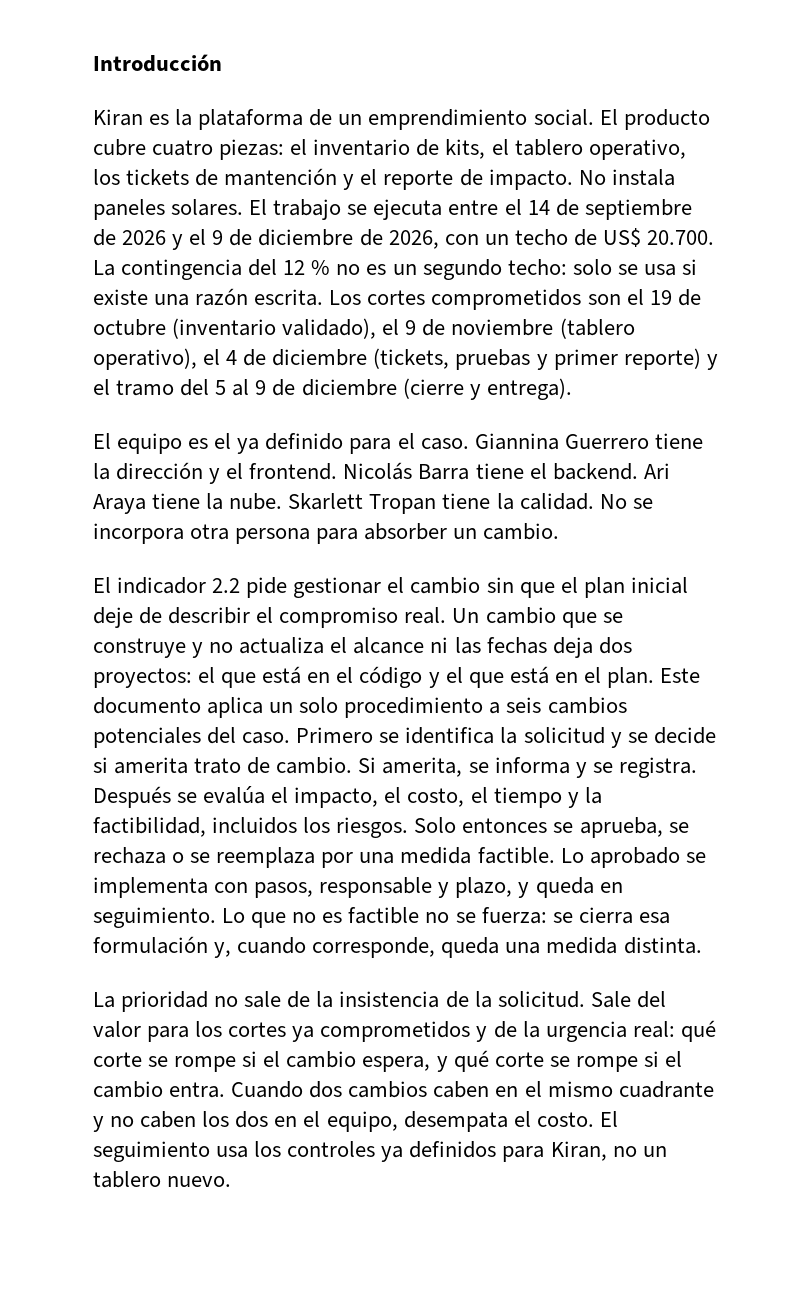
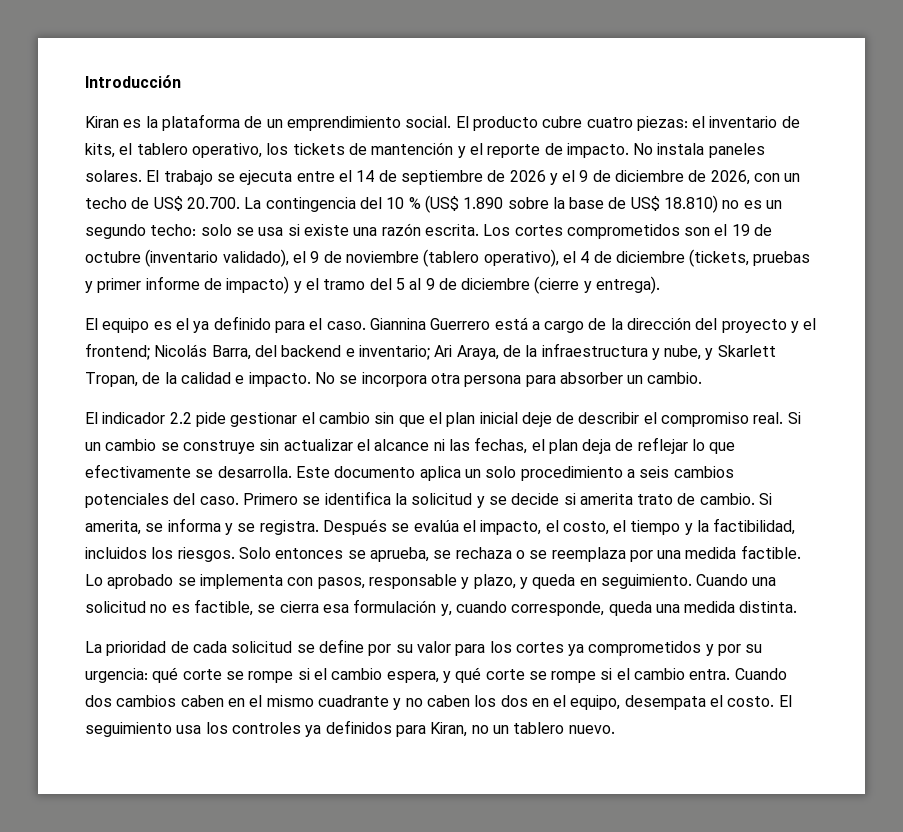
- El trabajo se ejecuta entre el 14 de septiembre de 2026 y el 9 de diciembre de 2026, con un techo de US$ 20.700. La contingencia del 12 % no es un segundo techo: solo se usa si existe una razón escrita.
+ El trabajo se ejecuta entre el 14 de septiembre de 2026 y el 9 de diciembre de 2026, con un techo de US$ 20.700. La contingencia del 10 % (US$ 1.890 sobre la base de US$ 18.810) no es un segundo techo: solo se usa si existe una razón escrita.
- Los cortes comprometidos son el 19 de octubre (inventario validado), el 9 de noviembre (tablero operativo), el 4 de diciembre (tickets, pruebas y primer reporte) y el tramo del 5 al 9 de diciembre (cierre y entrega).
+ Los cortes comprometidos son el 19 de octubre (inventario validado), el 9 de noviembre (tablero operativo), el 4 de diciembre (tickets, pruebas y primer informe de impacto) y el tramo del 5 al 9 de diciembre (cierre y entrega).
- Giannina Guerrero tiene la dirección y el frontend. Nicolás Barra tiene el backend. Ari Araya tiene la nube. Skarlett Tropan tiene la calidad.
+ Giannina Guerrero está a cargo de la dirección del proyecto y el frontend; Nicolás Barra, del backend e inventario; Ari Araya, de la infraestructura y nube, y Skarlett Tropan, de la calidad e impacto.
- Un cambio que se construye y no actualiza el alcance ni las fechas deja dos proyectos: el que está en el código y el que está en el plan.
+ Si un cambio se construye sin actualizar el alcance ni las fechas, el plan deja de reflejar lo que efectivamente se desarrolla.
- Lo que no es factible no se fuerza: se cierra esa formulación y, cuando corresponde, queda una medida distinta.
+ Cuando una solicitud no es factible, se cierra esa formulación y, cuando corresponde, queda una medida distinta.
- La prioridad no sale de la insistencia de la solicitud. Sale del valor para los cortes ya comprometidos y de la urgencia real: qué corte se rompe si el cambio espera, y qué corte se rompe si el cambio entra.
+ La prioridad de cada solicitud se define por su valor para los cortes ya comprometidos y por su urgencia: qué corte se rompe si el cambio espera, y qué corte se rompe si el cambio entra.

